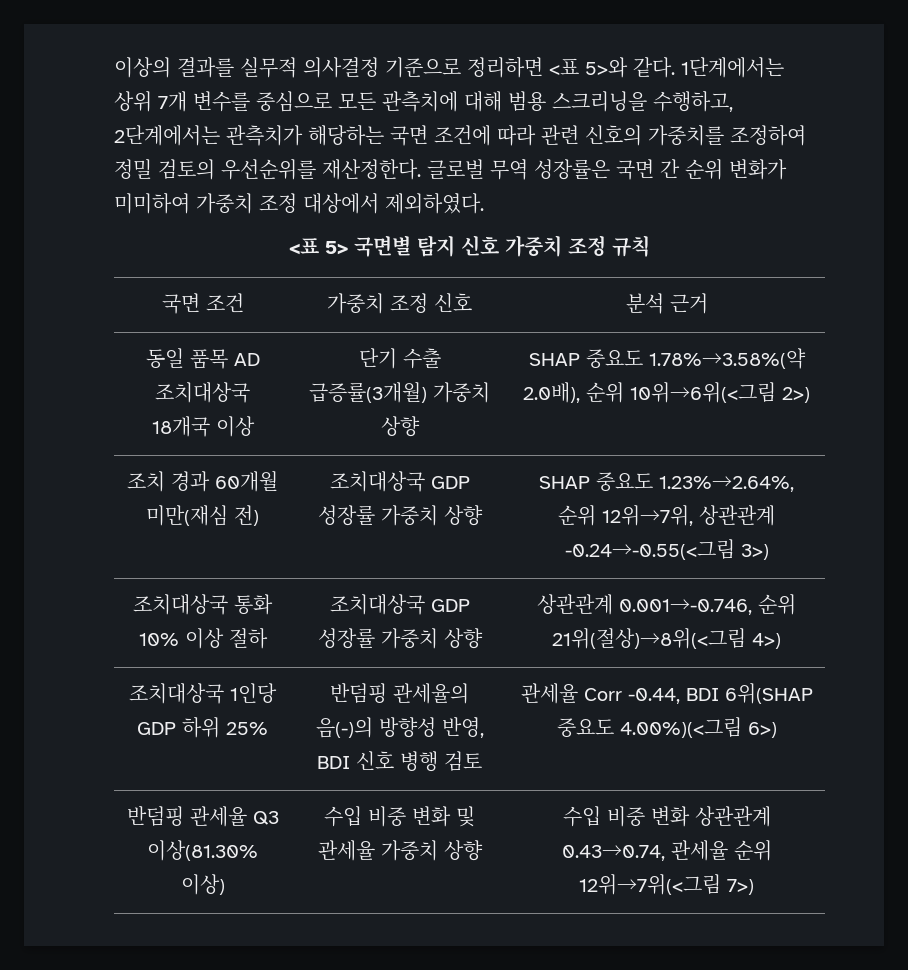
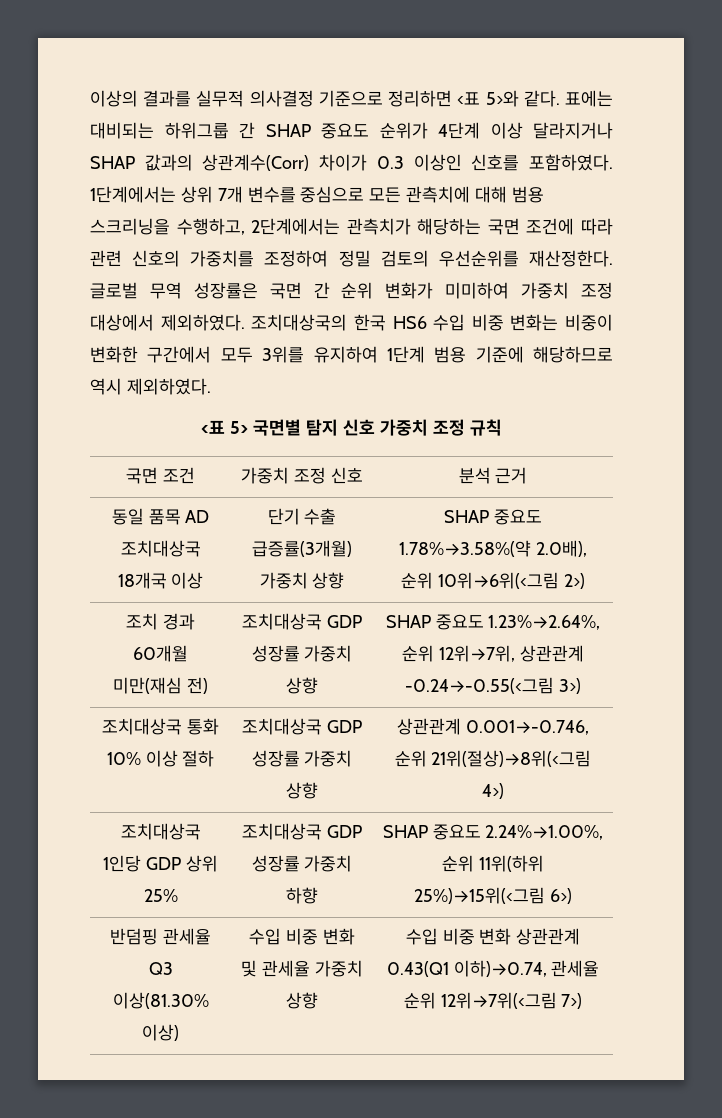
+ 표에는 대비되는 하위그룹 간 SHAP 중요도 순위가 4단계 이상 달라지거나 SHAP 값과의 상관계수(Corr) 차이가 0.3 이상인 신호를 포함하였다.
+ 조치대상국의 한국 HS6 수입 비중 변화는 비중이 변화한 구간에서 모두 3위를 유지하여 1단계 범용 기준에 해당하므로 역시 제외하였다.
- 조치대상국 1인당 GDP 하위 25% | 반덤핑 관세율의 음(-)의 방향성 반영, BDI 신호 병행 검토 | 관세율 Corr -0.44, BDI 6위(SHAP 중요도 4.00%)(<그림 6>)
+ 조치대상국 1인당 GDP 상위 25% | 조치대상국 GDP 성장률 가중치 하향 | SHAP 중요도 2.24%→1.00%, 순위 11위(하위 25%)→15위(<그림 6>)
- 반덤핑 관세율 Q3 이상(81.30% 이상) | 수입 비중 변화 및 관세율 가중치 상향 | 수입 비중 변화 상관관계 0.43→0.74, 관세율 순위 12위→7위(<그림 7>)
+ 반덤핑 관세율 Q3 이상(81.30% 이상) | 수입 비중 변화 및 관세율 가중치 상향 | 수입 비중 변화 상관관계 0.43(Q1 이하)→0.74, 관세율 순위 12위→7위(<그림 7>)

